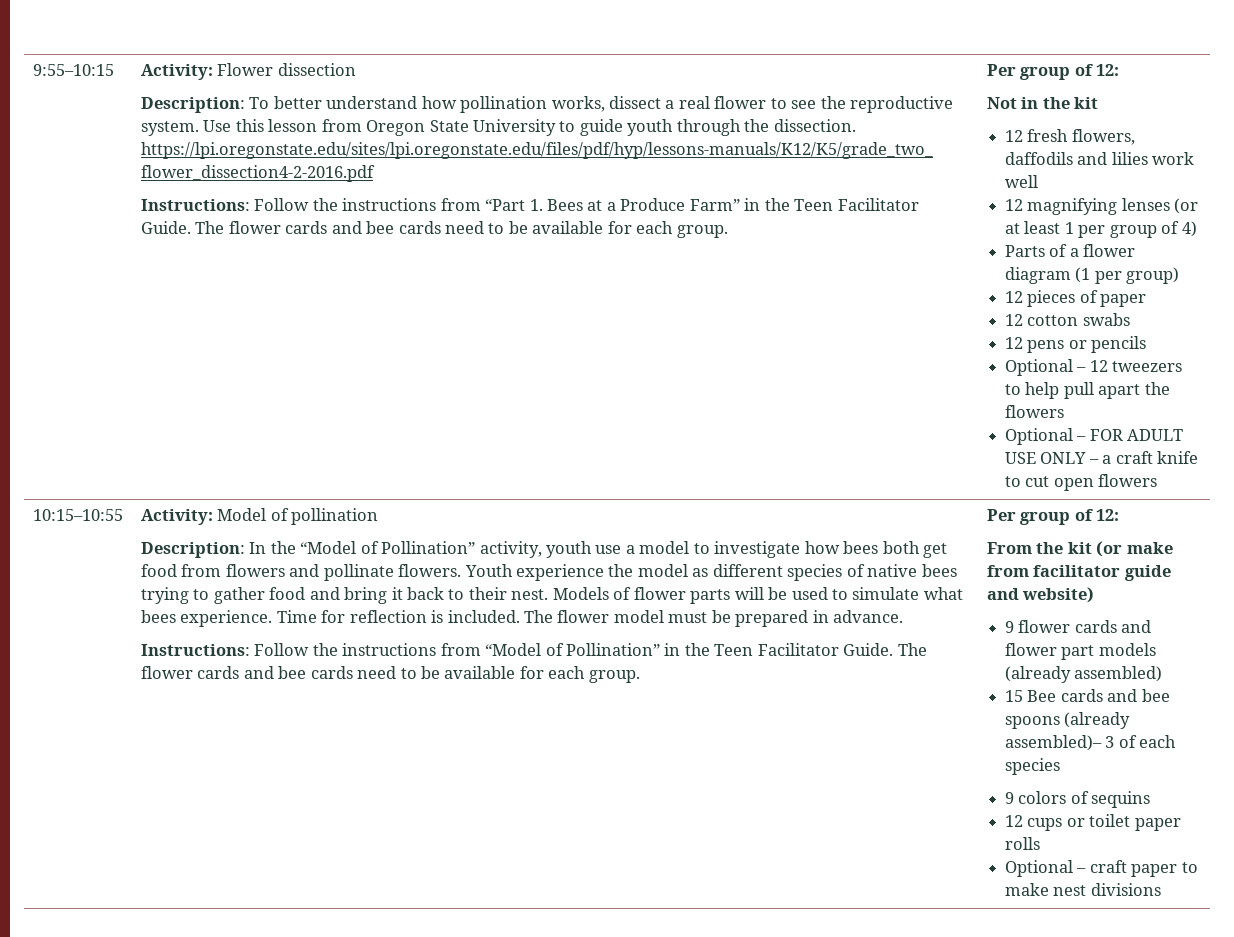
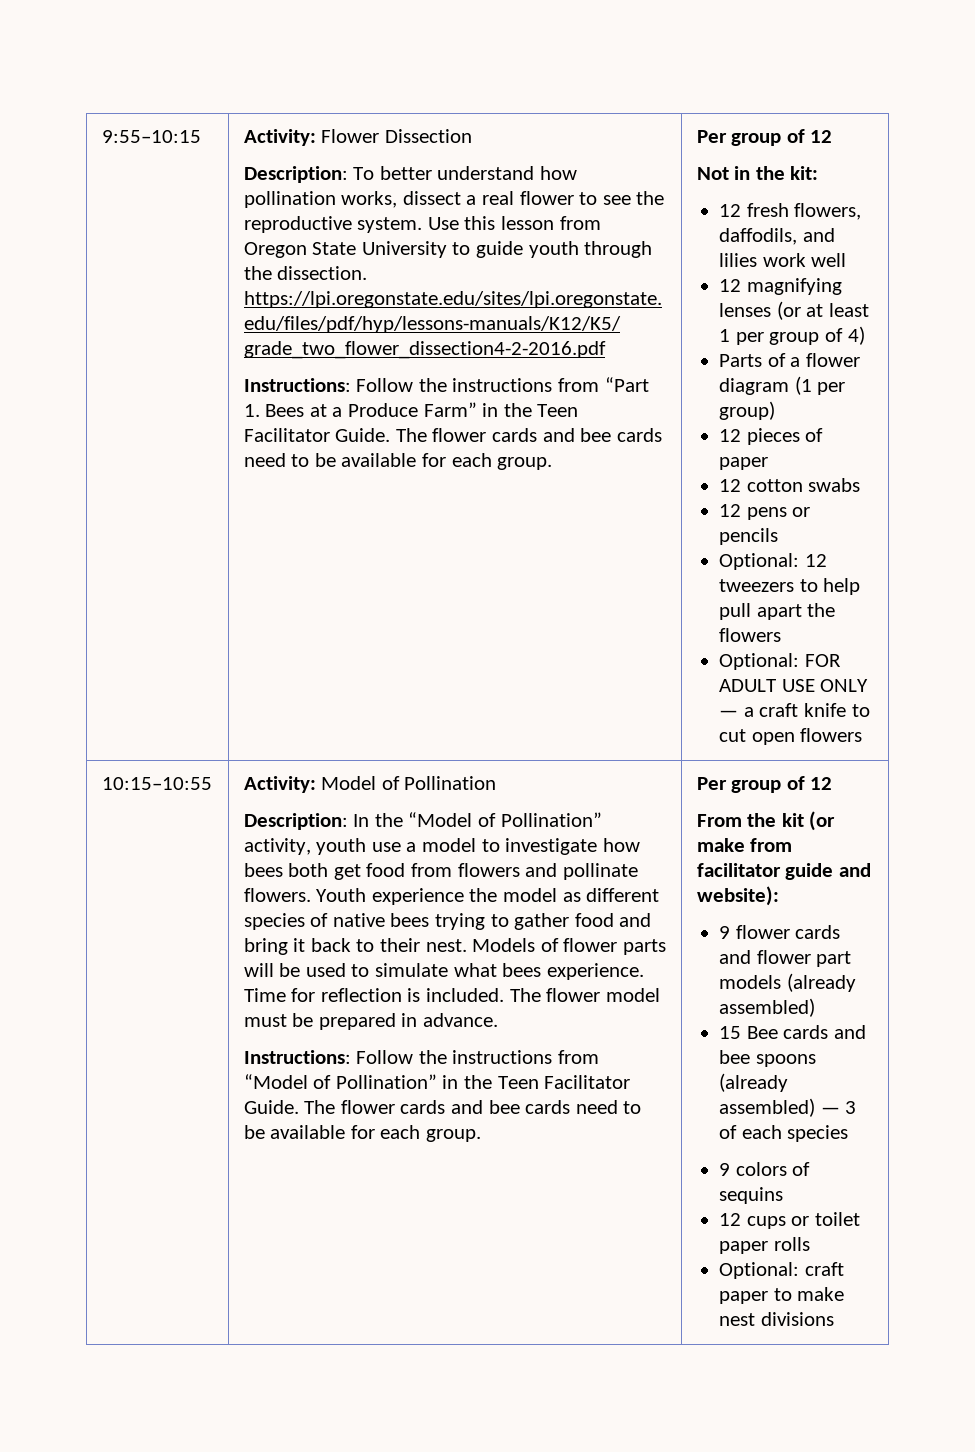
- Activity: Flower dissection
+ Activity: Flower Dissection
- Instructions: Follow the instructions from “Part 1. Bees at a Produce Farm” in the Teen Facilitator Guide. The flower cards and bee cards need to be available for each group. | Per group of 12:
+ Instructions: Follow the instructions from “Part 1. Bees at a Produce Farm” in the Teen Facilitator Guide. The flower cards and bee cards need to be available for each group. | Per group of 12
- Not in the kit
+ Not in the kit:
- 12 fresh flowers, daffodils and lilies work well
+ 12 fresh flowers, daffodils, and lilies work well
- Optional – 12 tweezers to help pull apart the flowers
+ Optional: 12 tweezers to help pull apart the flowers
- Optional – FOR ADULT USE ONLY – a craft knife to cut open flowers
+ Optional: FOR ADULT USE ONLY — a craft knife to cut open flowers
- Activity: Model of pollination
+ Activity: Model of Pollination
- Instructions: Follow the instructions from “Model of Pollination” in the Teen Facilitator Guide. The flower cards and bee cards need to be available for each group. | Per group of 12:
+ Instructions: Follow the instructions from “Model of Pollination” in the Teen Facilitator Guide. The flower cards and bee cards need to be available for each group. | Per group of 12
- From the kit (or make from facilitator guide and website)
+ From the kit (or make from facilitator guide and website):
- 15 Bee cards and bee spoons (already assembled)– 3 of each species
+ 15 Bee cards and bee spoons (already assembled) — 3 of each species
- Optional – craft paper to make nest divisions
+ Optional: craft paper to make nest divisions

